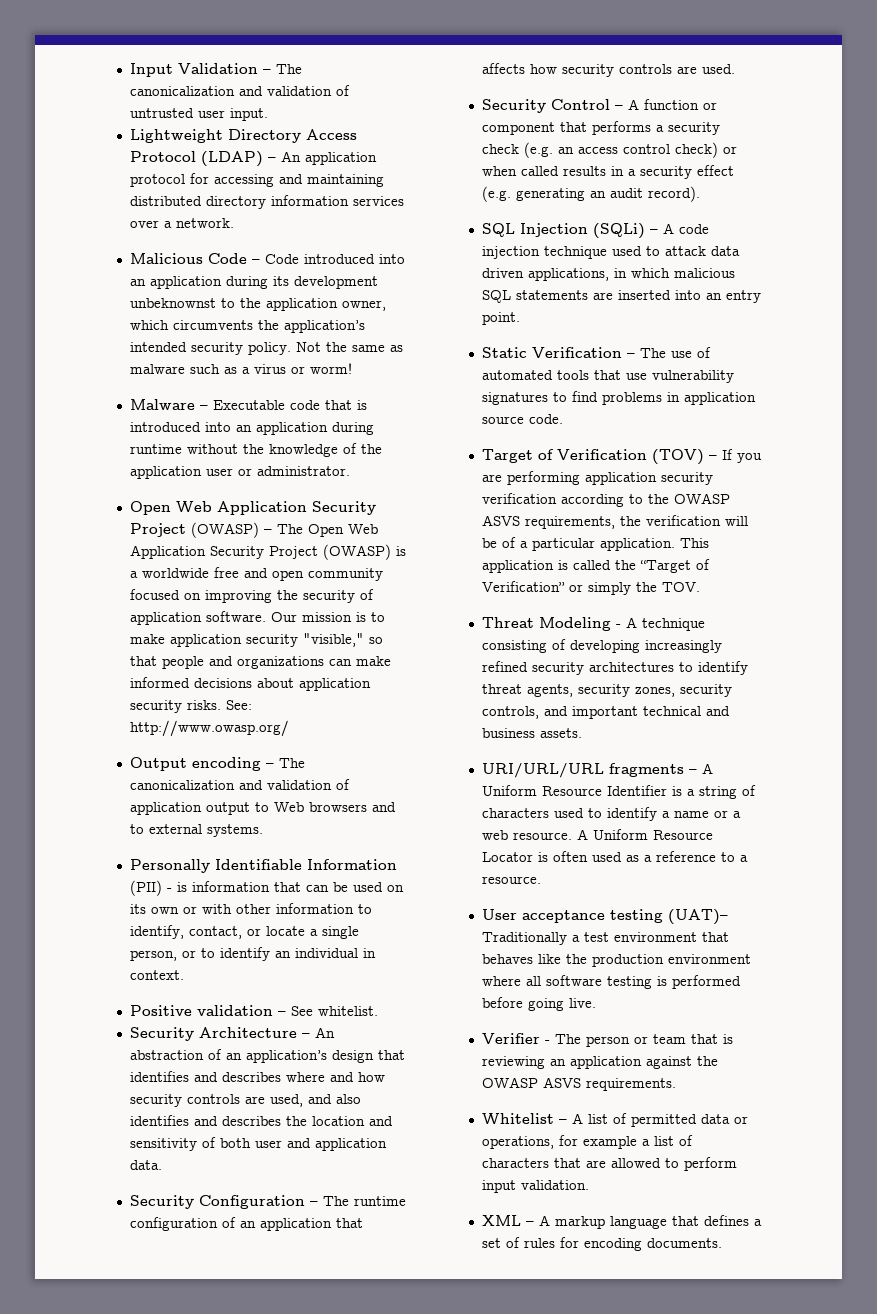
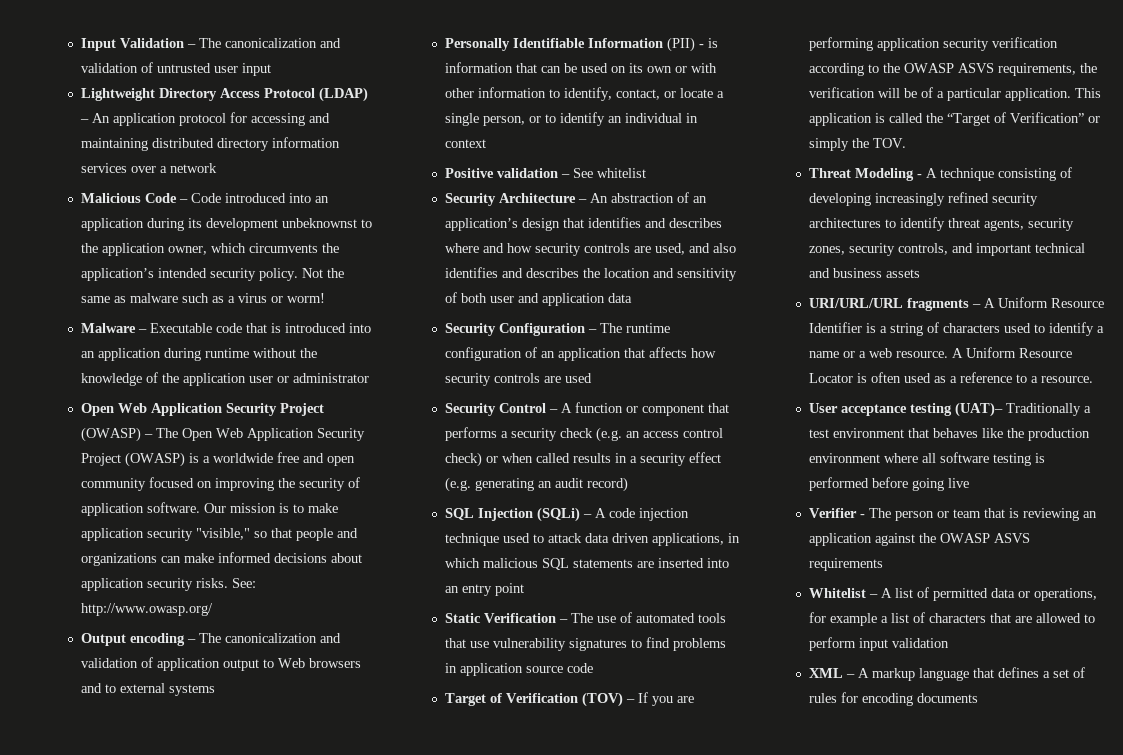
- Input Validation – The canonicalization and validation of untrusted user input.
+ Input Validation – The canonicalization and validation of untrusted user input
- Lightweight Directory Access Protocol (LDAP) – An application protocol for accessing and maintaining distributed directory information services over a network.
+ Lightweight Directory Access Protocol (LDAP) – An application protocol for accessing and maintaining distributed directory information services over a network
- Malware – Executable code that is introduced into an application during runtime without the knowledge of the application user or administrator.
+ Malware – Executable code that is introduced into an application during runtime without the knowledge of the application user or administrator
- Output encoding – The canonicalization and validation of application output to Web browsers and to external systems.
+ Output encoding – The canonicalization and validation of application output to Web browsers and to external systems
- Personally Identifiable Information (PII) - is information that can be used on its own or with other information to identify, contact, or locate a single person, or to identify an individual in context.
+ Personally Identifiable Information (PII) - is information that can be used on its own or with other information to identify, contact, or locate a single person, or to identify an individual in context
- Positive validation – See whitelist.
+ Positive validation – See whitelist
- Security Architecture – An abstraction of an application’s design that identifies and describes where and how security controls are used, and also identifies and describes the location and sensitivity of both user and application data.
+ Security Architecture – An abstraction of an application’s design that identifies and describes where and how security controls are used, and also identifies and describes the location and sensitivity of both user and application data
- Security Configuration – The runtime configuration of an application that affects how security controls are used.
+ Security Configuration – The runtime configuration of an application that affects how security controls are used
- Security Control – A function or component that performs a security check (e.g. an access control check) or when called results in a security effect (e.g. generating an audit record).
+ Security Control – A function or component that performs a security check (e.g. an access control check) or when called results in a security effect (e.g. generating an audit record)
- SQL Injection (SQLi) – A code injection technique used to attack data driven applications, in which malicious SQL statements are inserted into an entry point.
+ SQL Injection (SQLi) – A code injection technique used to attack data driven applications, in which malicious SQL statements are inserted into an entry point
- Static Verification – The use of automated tools that use vulnerability signatures to find problems in application source code.
+ Static Verification – The use of automated tools that use vulnerability signatures to find problems in application source code
- Threat Modeling - A technique consisting of developing increasingly refined security architectures to identify threat agents, security zones, security controls, and important technical and business assets.
+ Threat Modeling - A technique consisting of developing increasingly refined security architectures to identify threat agents, security zones, security controls, and important technical and business assets
- User acceptance testing (UAT)– Traditionally a test environment that behaves like the production environment where all software testing is performed before going live.
+ User acceptance testing (UAT)– Traditionally a test environment that behaves like the production environment where all software testing is performed before going live
- Verifier - The person or team that is reviewing an application against the OWASP ASVS requirements.
+ Verifier - The person or team that is reviewing an application against the OWASP ASVS requirements
- Whitelist – A list of permitted data or operations, for example a list of characters that are allowed to perform input validation.
+ Whitelist – A list of permitted data or operations, for example a list of characters that are allowed to perform input validation
- XML – A markup language that defines a set of rules for encoding documents.
+ XML – A markup language that defines a set of rules for encoding documents

